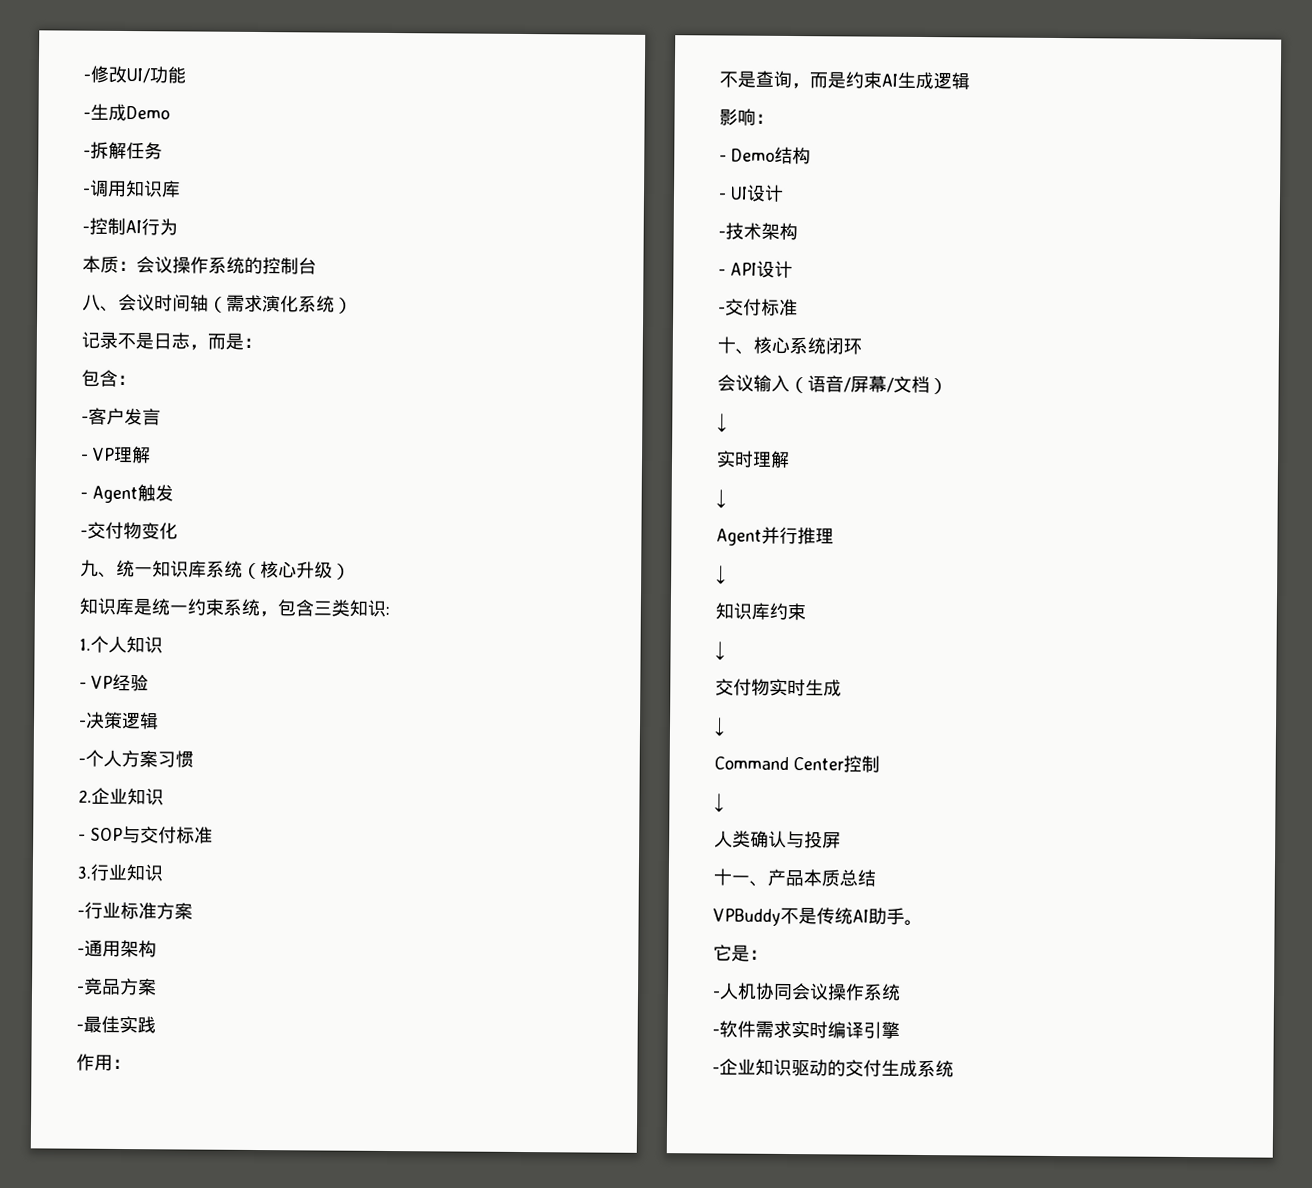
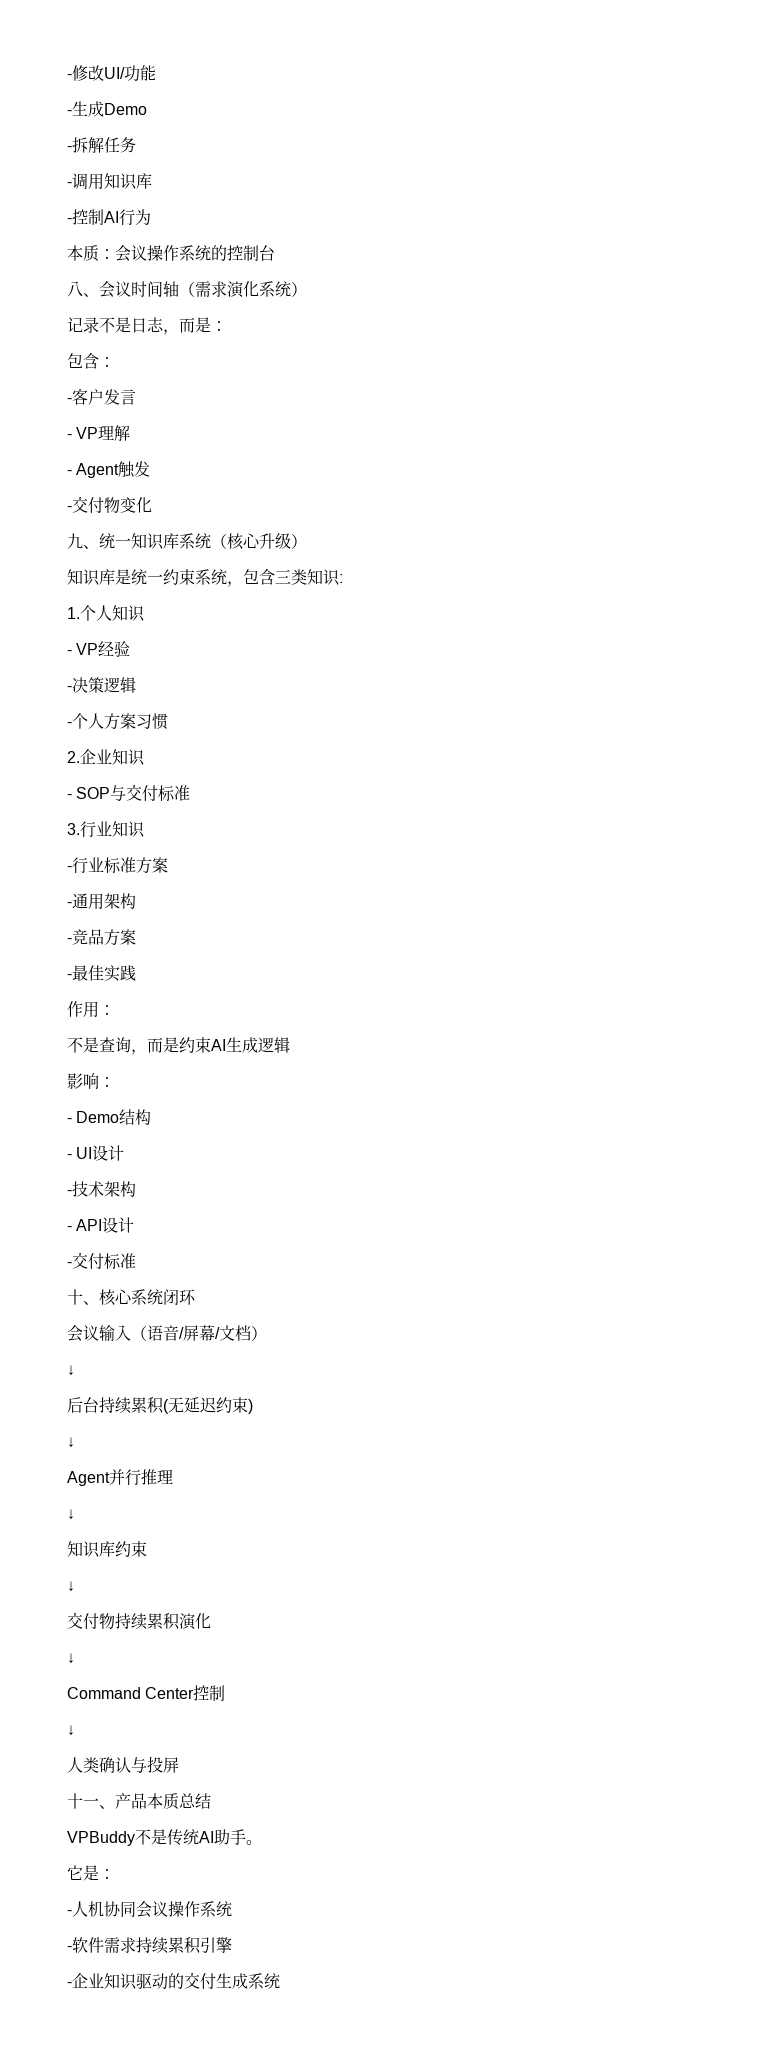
- 实时理解
+ 后台持续累积(无延迟约束)
- 交付物实时生成
+ 交付物持续累积演化
- -软件需求实时编译引擎
+ -软件需求持续累积引擎

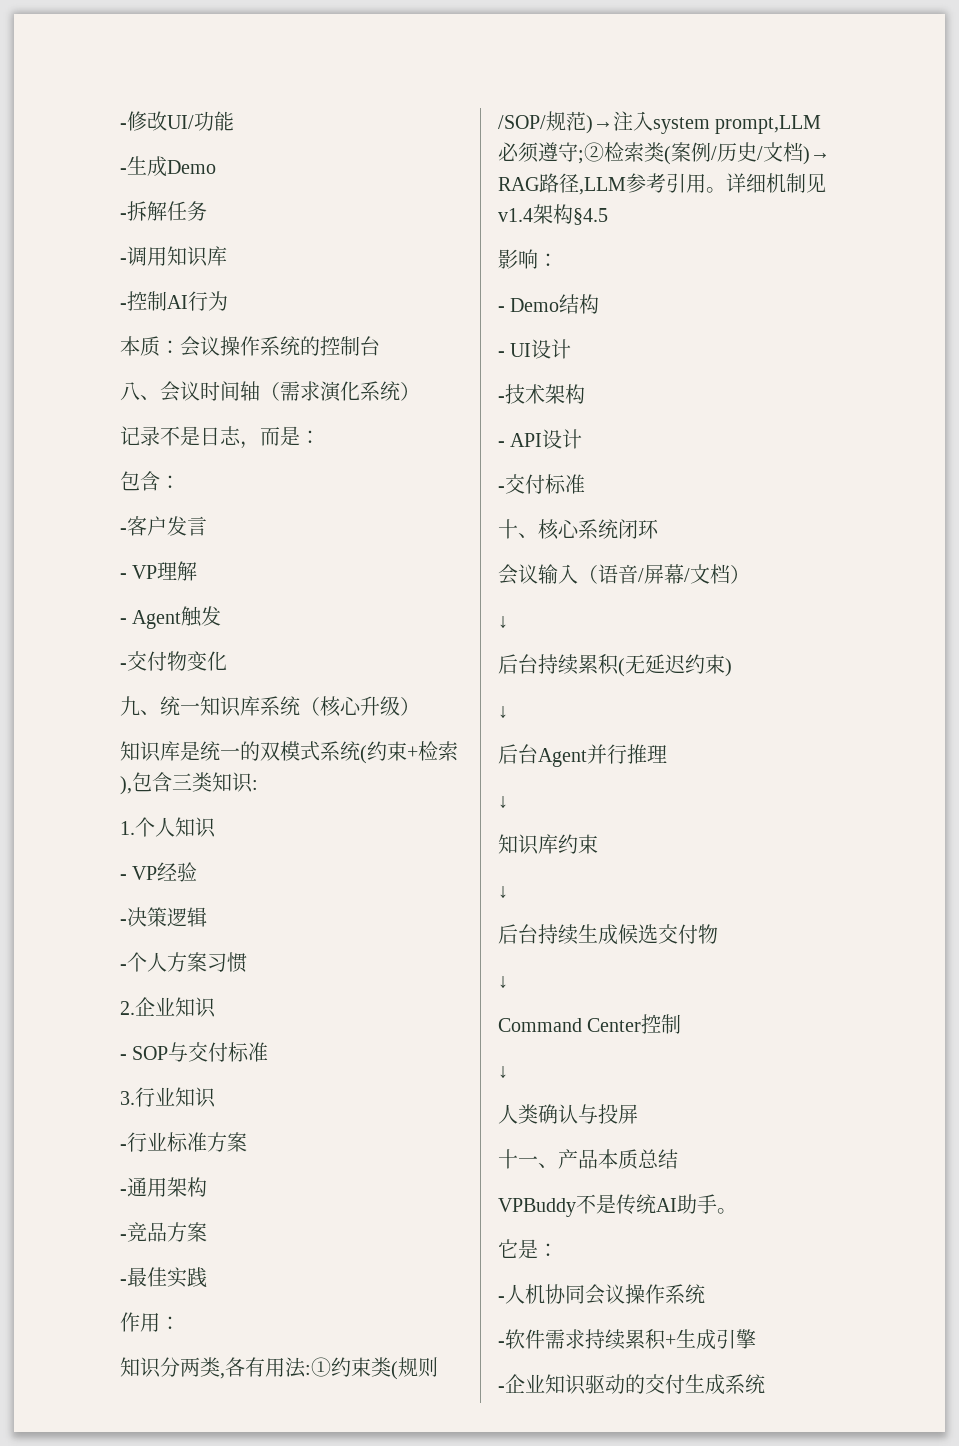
- 知识库是统一约束系统，包含三类知识:
+ 知识库是统一的双模式系统(约束+检索),包含三类知识:
- 不是查询，而是约束AI生成逻辑
+ 知识分两类,各有用法:①约束类(规则/SOP/规范)→注入system prompt,LLM必须遵守;②检索类(案例/历史/文档)→ RAG路径,LLM参考引用。详细机制见v1.4架构§4.5
- Agent并行推理
+ 后台Agent并行推理
- 交付物持续累积演化
+ 后台持续生成候选交付物
- -软件需求持续累积引擎
+ -软件需求持续累积+生成引擎

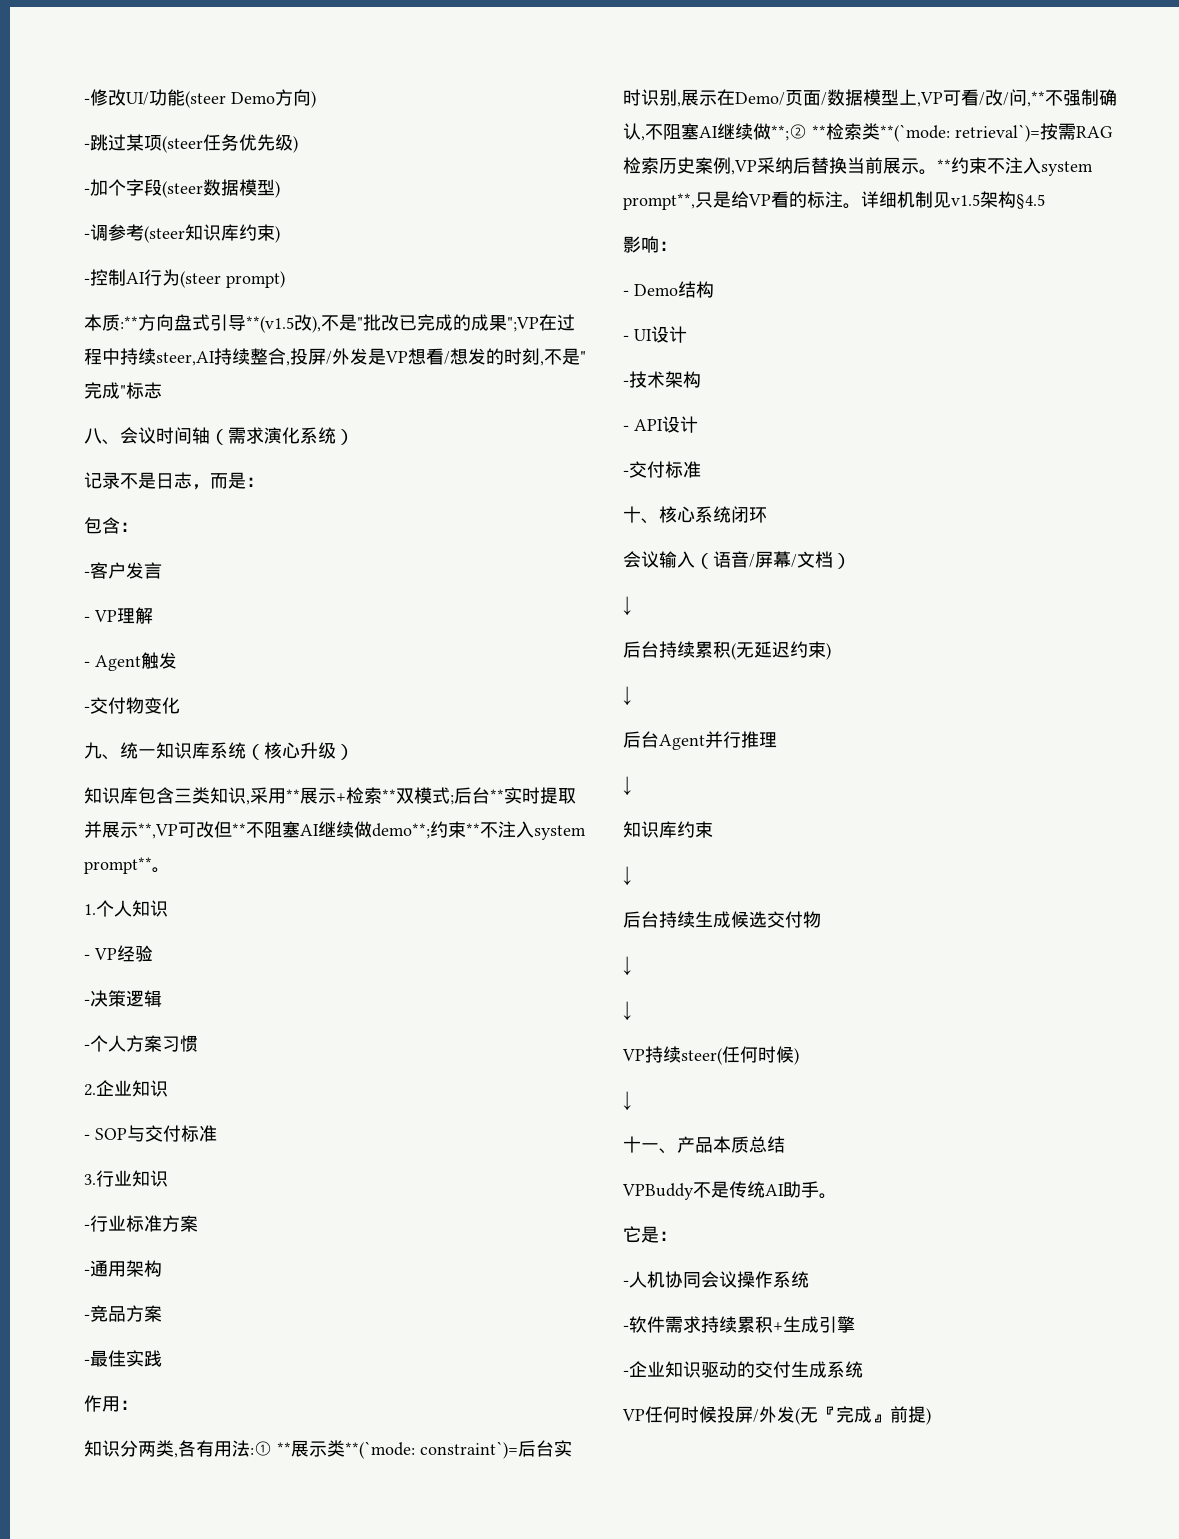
- -修改UI/功能
- -生成Demo
- -拆解任务
+ -修改UI/功能(steer Demo方向)
+ -跳过某项(steer任务优先级)
+ -加个字段(steer数据模型)
- -调用知识库
+ -调参考(steer知识库约束)
- -控制AI行为
- 本质：会议操作系统的控制台
+ -控制AI行为(steer prompt)
+ 本质:**方向盘式引导**(v1.5改),不是"批改已完成的成果";VP在过程中持续steer,AI持续整合,投屏/外发是VP想看/想发的时刻,不是"完成"标志
- 知识库是统一的双模式系统(约束+检索),包含三类知识:
+ 知识库包含三类知识,采用**展示+检索**双模式;后台**实时提取并展示**,VP可改但**不阻塞AI继续做demo**;约束**不注入system prompt**。
- 知识分两类,各有用法:①约束类(规则/SOP/规范)→注入system prompt,LLM必须遵守;②检索类(案例/历史/文档)→ RAG路径,LLM参考引用。
+ 知识分两类,各有用法:① **展示类**(`mode: constraint`)=后台实时识别,展示在Demo/页面/数据模型上,VP可看/改/问,**不强制确认,不阻塞AI继续做**;② **检索类**(`mode: retrieval`)=按需RAG检索历史案例,VP采纳后替换当前展示。**约束不注入system prompt**,只是给VP看的标注。
- 详细机制见v1.4架构§4.5
+ 详细机制见v1.5架构§4.5
  后台持续生成候选交付物
  ↓
- Command Center控制
  ↓
- 人类确认与投屏
+ VP持续steer(任何时候)
+ ↓
+ VP任何时候投屏/外发(无『完成』前提)

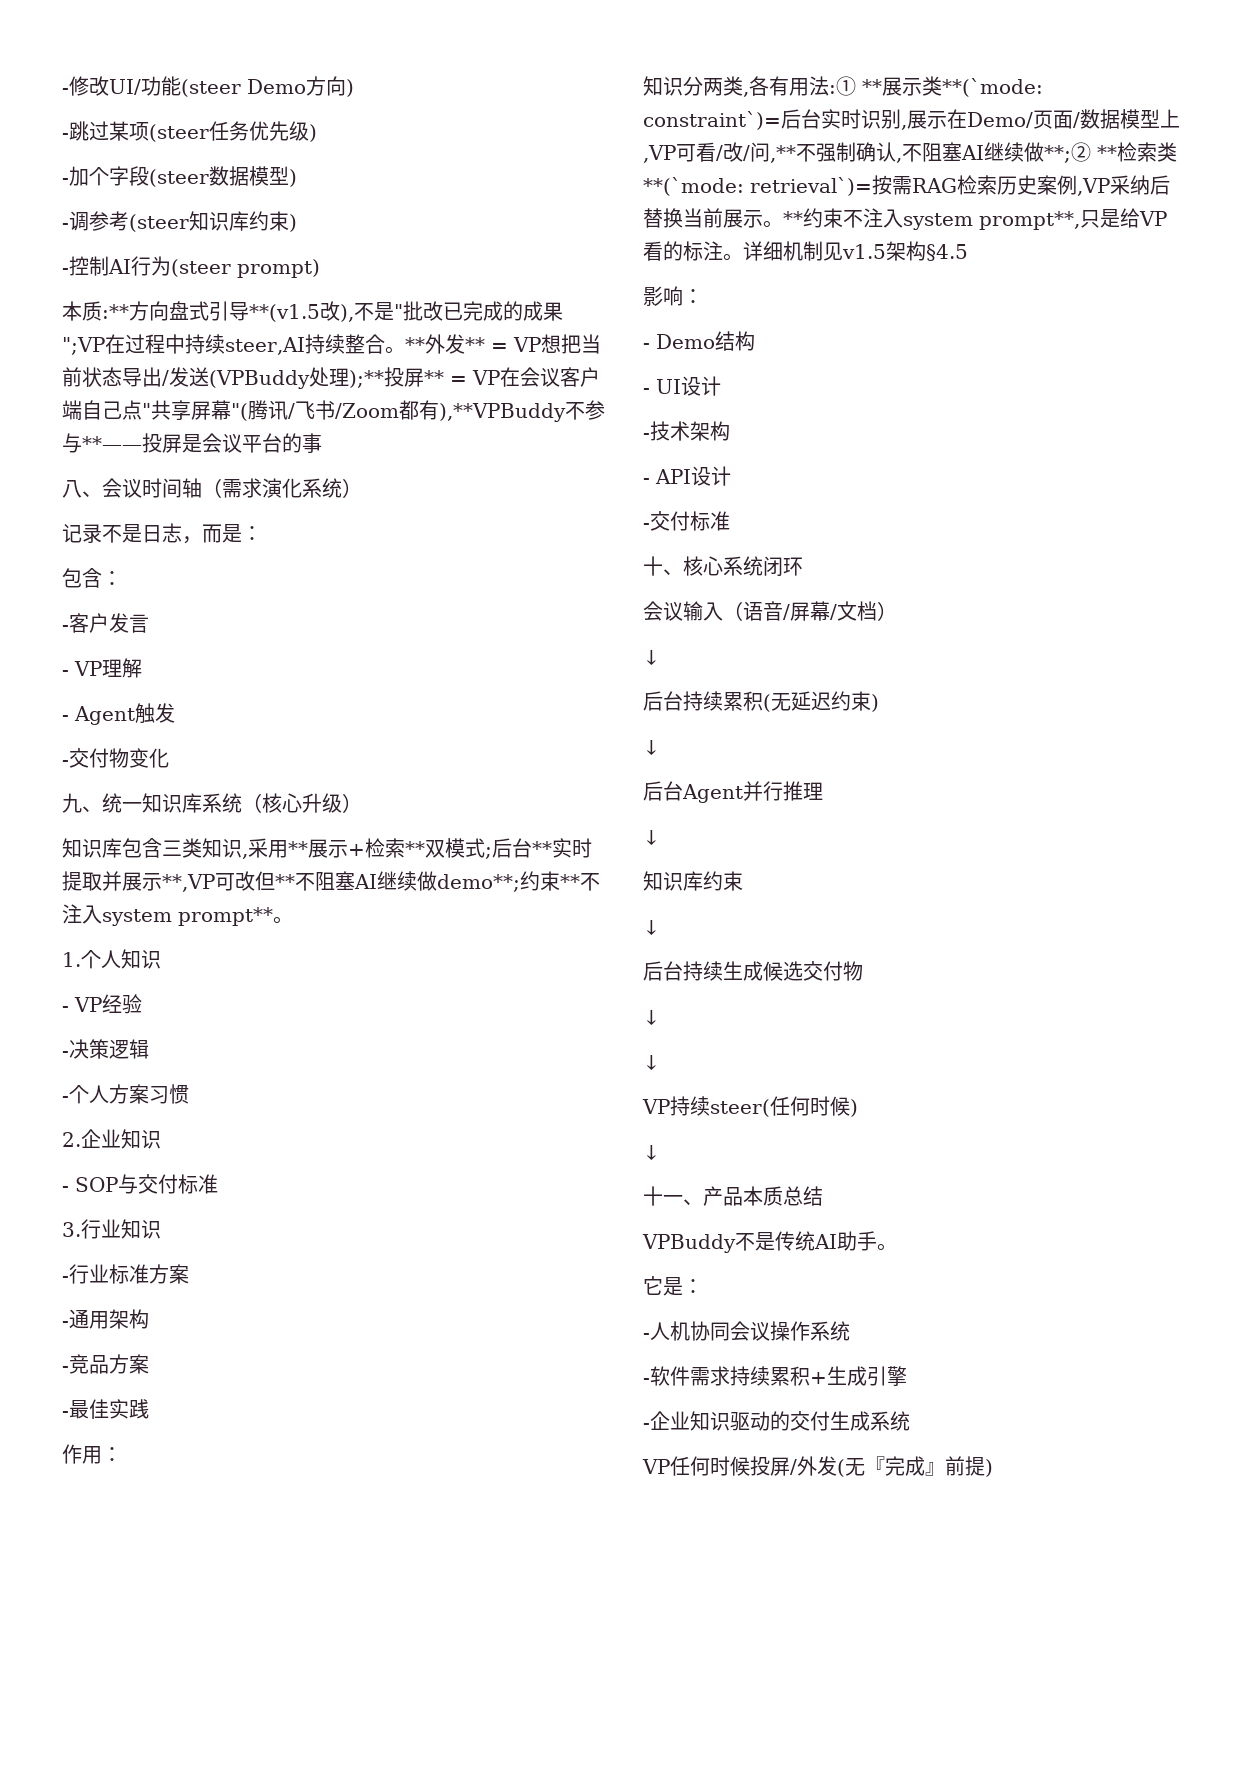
- 本质:**方向盘式引导**(v1.5改),不是"批改已完成的成果";VP在过程中持续steer,AI持续整合,投屏/外发是VP想看/想发的时刻,不是"完成"标志
+ 本质:**方向盘式引导**(v1.5改),不是"批改已完成的成果";VP在过程中持续steer,AI持续整合。**外发** = VP想把当前状态导出/发送(VPBuddy处理);**投屏** = VP在会议客户端自己点"共享屏幕"(腾讯/飞书/Zoom都有),**VPBuddy不参与**——投屏是会议平台的事

